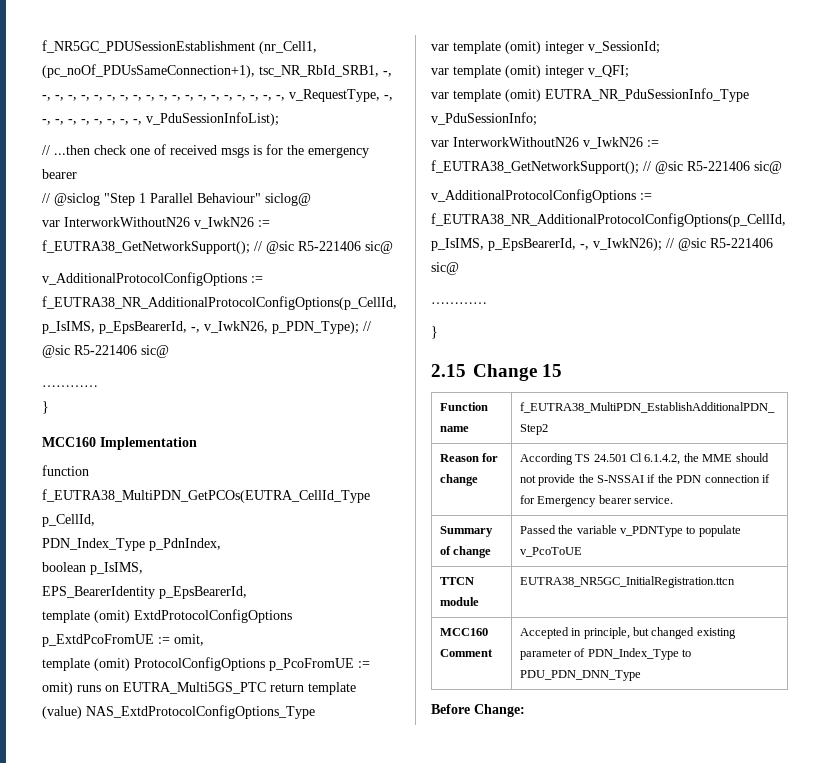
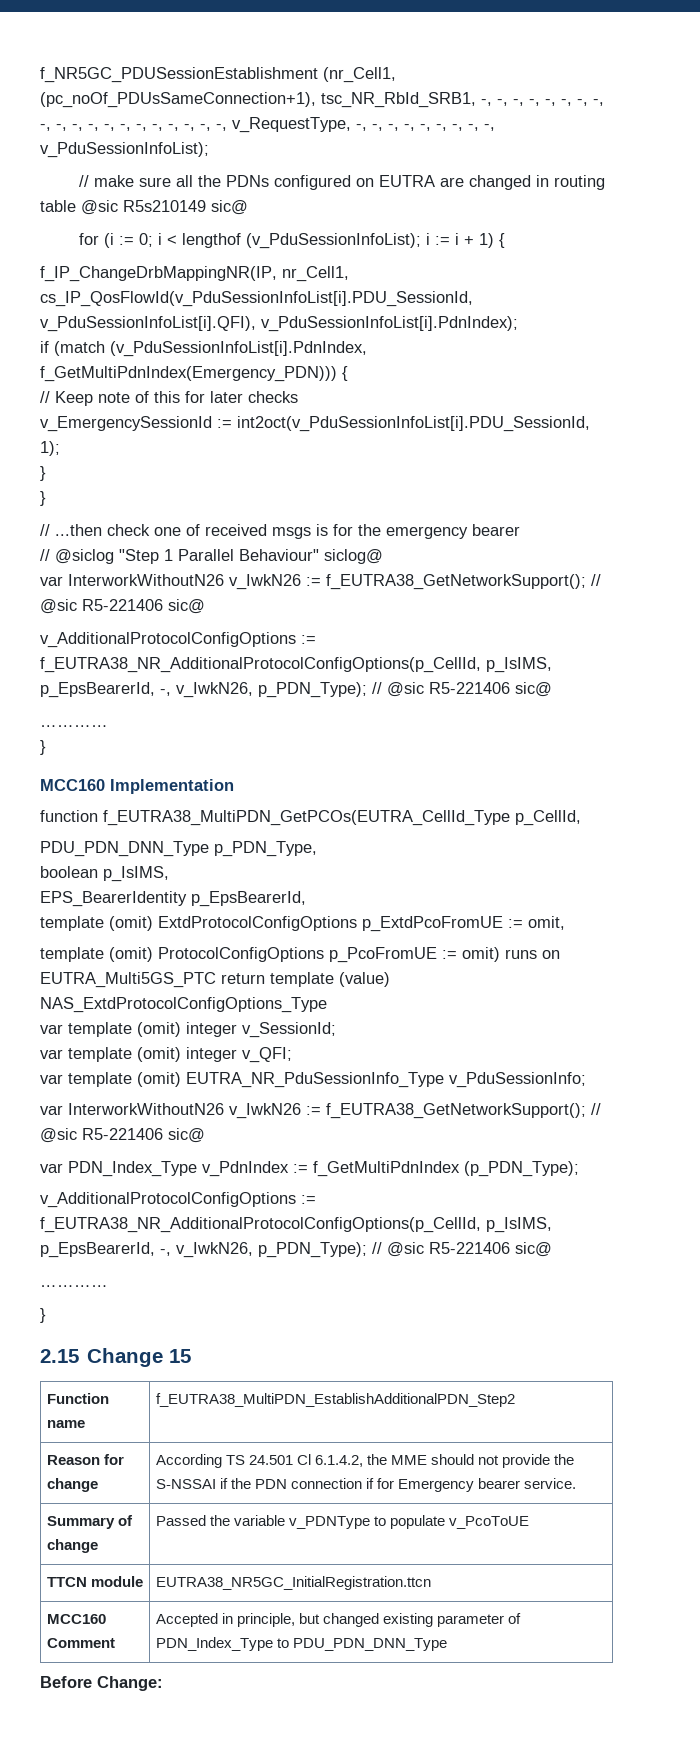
+ // make sure all the PDNs configured on EUTRA are changed in routing table @sic R5s210149 sic@
+ for (i := 0; i < lengthof (v_PduSessionInfoList); i := i + 1) {
+ f_IP_ChangeDrbMappingNR(IP, nr_Cell1, cs_IP_QosFlowId(v_PduSessionInfoList[i].PDU_SessionId, v_PduSessionInfoList[i].QFI), v_PduSessionInfoList[i].PdnIndex);
+ if (match (v_PduSessionInfoList[i].PdnIndex, f_GetMultiPdnIndex(Emergency_PDN))) {
+ // Keep note of this for later checks
+ v_EmergencySessionId := int2oct(v_PduSessionInfoList[i].PDU_SessionId, 1);
+ }
+ }
- PDN_Index_Type p_PdnIndex,
+ PDU_PDN_DNN_Type p_PDN_Type,
- v_AdditionalProtocolConfigOptions := f_EUTRA38_NR_AdditionalProtocolConfigOptions(p_CellId, p_IsIMS, p_EpsBearerId, -, v_IwkN26); // @sic R5-221406 sic@
+ var PDN_Index_Type v_PdnIndex := f_GetMultiPdnIndex (p_PDN_Type);
+ v_AdditionalProtocolConfigOptions := f_EUTRA38_NR_AdditionalProtocolConfigOptions(p_CellId, p_IsIMS, p_EpsBearerId, -, v_IwkN26, p_PDN_Type); // @sic R5-221406 sic@

